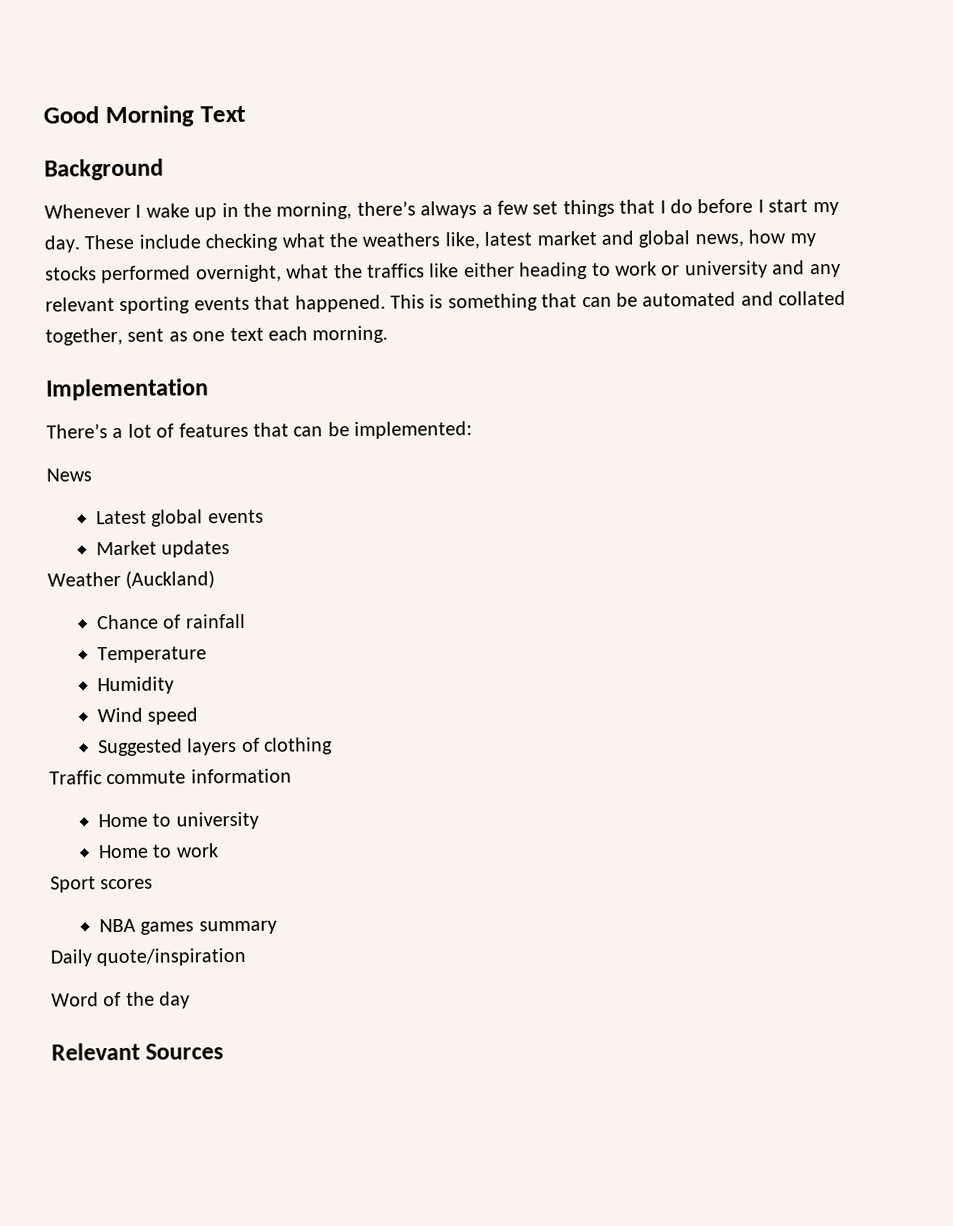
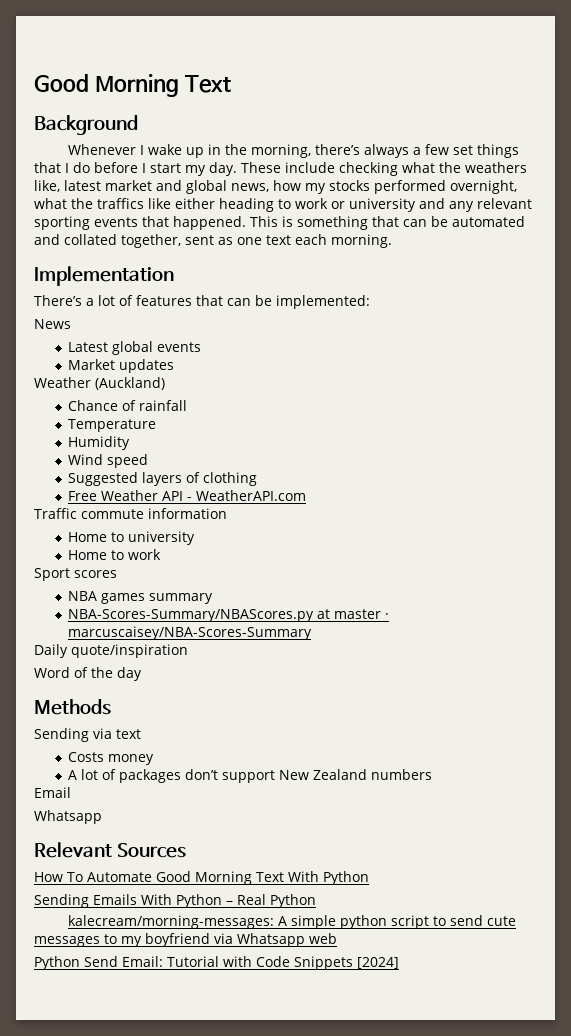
+ Free Weather API - WeatherAPI.com
+ NBA-Scores-Summary/NBAScores.py at master · marcuscaisey/NBA-Scores-Summary
+ Methods
+ Sending via text
+ Costs money
+ A lot of packages don’t support New Zealand numbers
+ Email
+ Whatsapp
  Relevant Sources
+ How To Automate Good Morning Text With Python
+ Sending Emails With Python – Real Python
+ kalecream/morning-messages: A simple python script to send cute messages to my boyfriend via Whatsapp web
+ Python Send Email: Tutorial with Code Snippets [2024]

